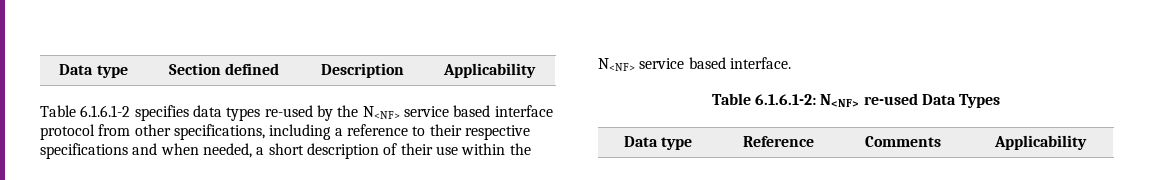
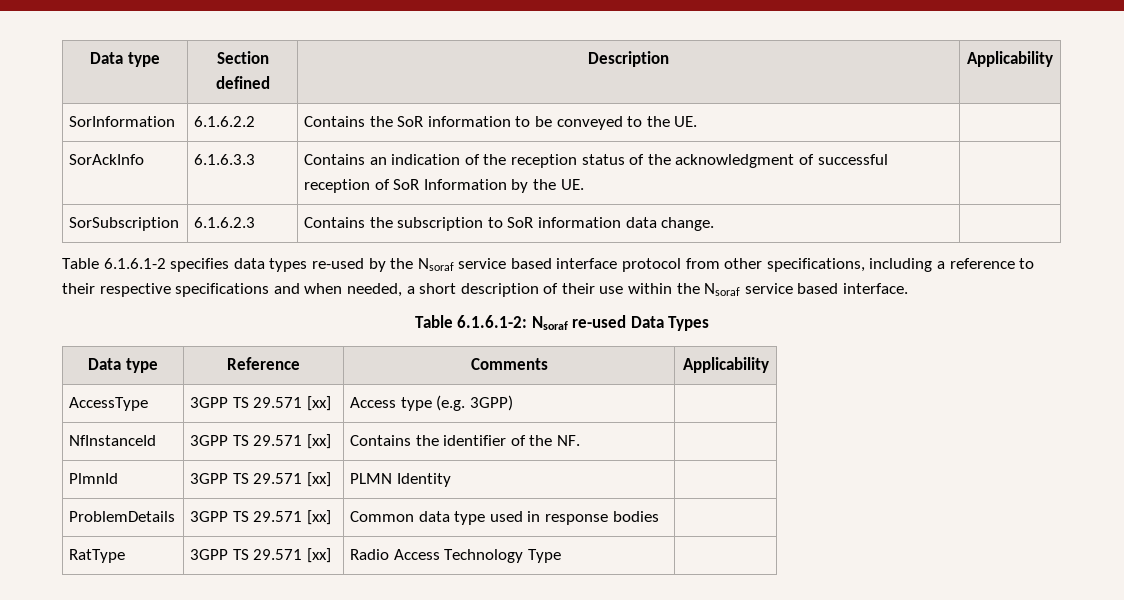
+ SorInformation | 6.1.6.2.2 | Contains the SoR information to be conveyed to the UE. |
+ SorAckInfo | 6.1.6.3.3 | Contains an indication of the reception status of the acknowledgment of successful reception of SoR Information by the UE. |
+ SorSubscription | 6.1.6.2.3 | Contains the subscription to SoR information data change. |
- Table 6.1.6.1-2 specifies data types re-used by the N<NF> service based interface protocol from other specifications, including a reference to their respective specifications and when needed, a short description of their use within the N<NF> service based interface.
+ Table 6.1.6.1-2 specifies data types re-used by the Nsoraf service based interface protocol from other specifications, including a reference to their respective specifications and when needed, a short description of their use within the Nsoraf service based interface.
- Table 6.1.6.1-2: N<NF> re-used Data Types
+ Table 6.1.6.1-2: Nsoraf re-used Data Types
+ AccessType | 3GPP TS 29.571 [xx] | Access type (e.g. 3GPP) |
+ NfInstanceId | 3GPP TS 29.571 [xx] | Contains the identifier of the NF. |
+ PlmnId | 3GPP TS 29.571 [xx] | PLMN Identity |
+ ProblemDetails | 3GPP TS 29.571 [xx] | Common data type used in response bodies |
+ RatType | 3GPP TS 29.571 [xx] | Radio Access Technology Type |

